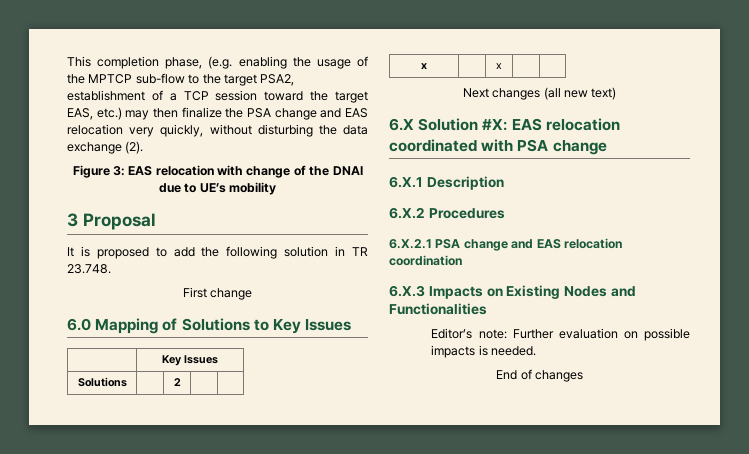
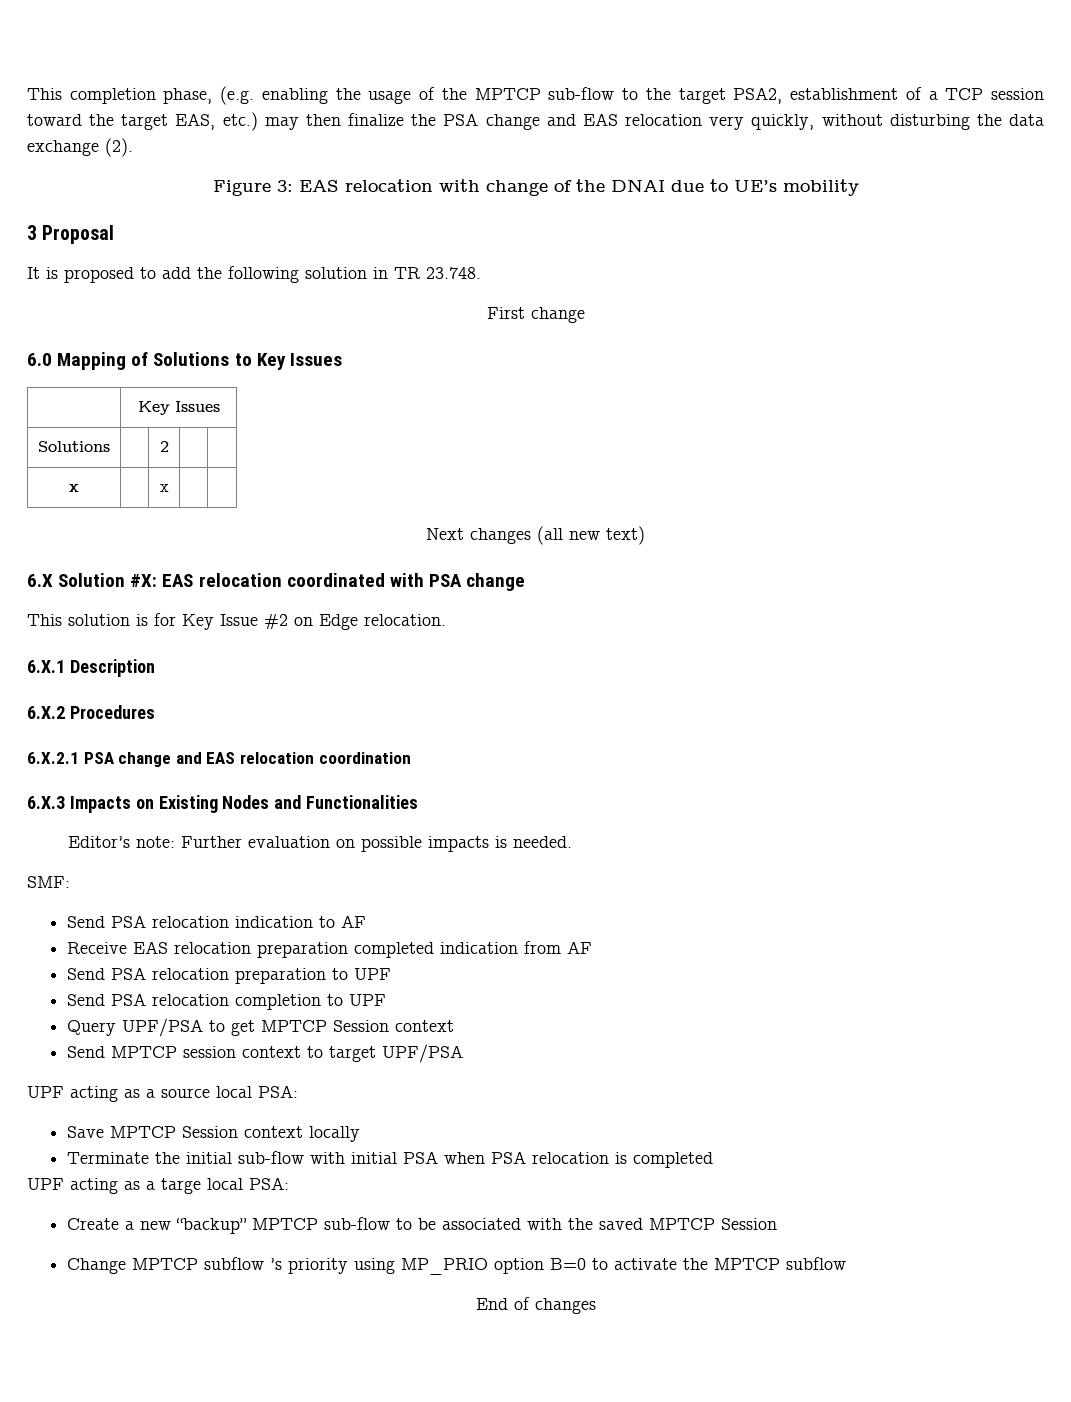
+ This solution is for Key Issue #2 on Edge relocation.
+ SMF:
+ Send PSA relocation indication to AF
+ Receive EAS relocation preparation completed indication from AF
+ Send PSA relocation preparation to UPF
+ Send PSA relocation completion to UPF
+ Query UPF/PSA to get MPTCP Session context
+ Send MPTCP session context to target UPF/PSA
+ UPF acting as a source local PSA:
+ Save MPTCP Session context locally
+ Terminate the initial sub-flow with initial PSA when PSA relocation is completed
+ UPF acting as a targe local PSA:
+ Create a new “backup” MPTCP sub-flow to be associated with the saved MPTCP Session
+ Change MPTCP subflow ’s priority using MP_PRIO option B=0 to activate the MPTCP subflow

